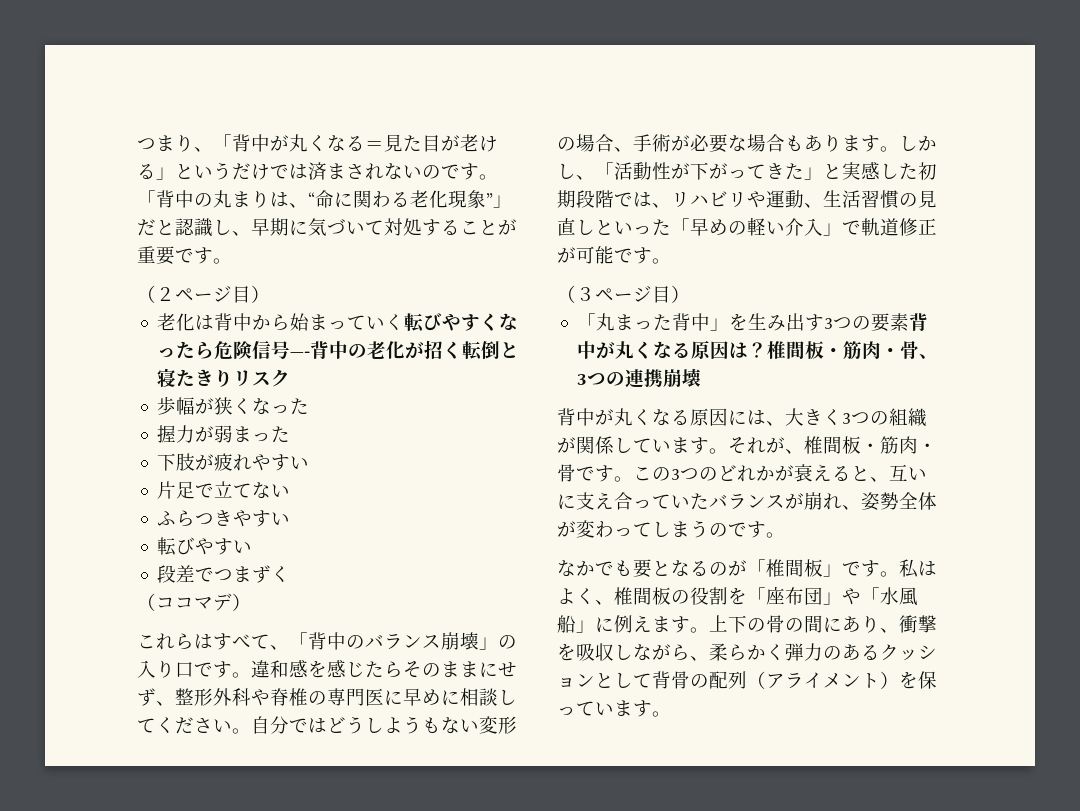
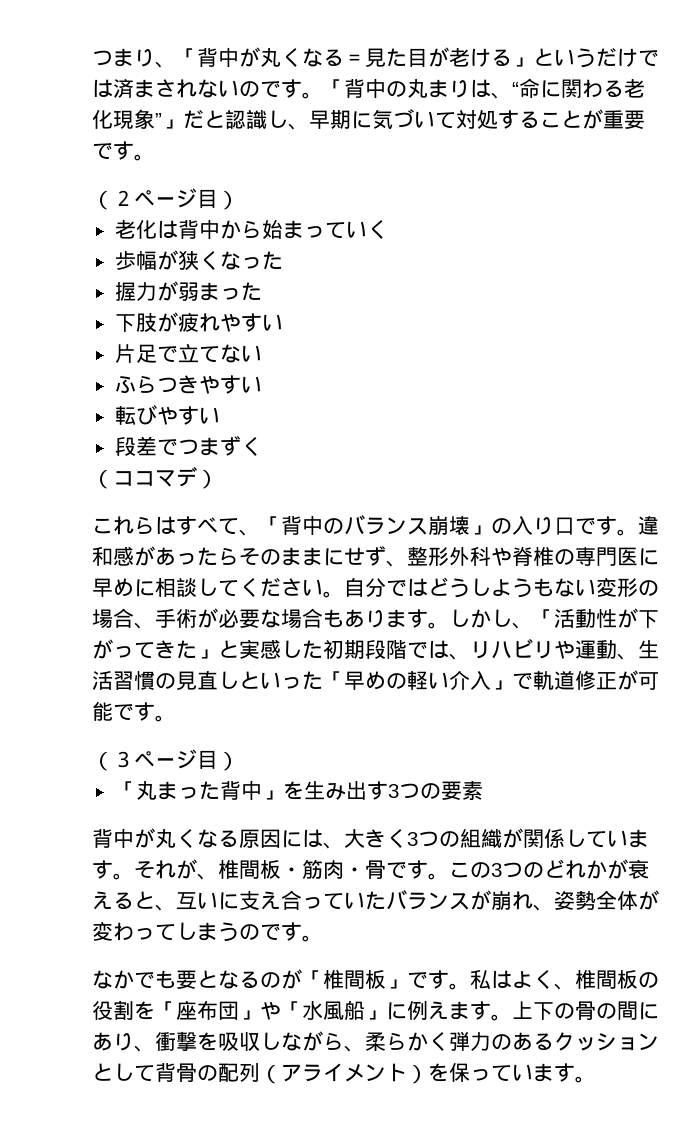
- 老化は背中から始まっていく転びやすくなったら危険信号—-背中の老化が招く転倒と寝たきりリスク
+ 老化は背中から始まっていく
- 違和感を感じたらそのままにせず、整形外科や脊椎の専門医に早めに相談してください。
+ 違和感があったらそのままにせず、整形外科や脊椎の専門医に早めに相談してください。
- 「丸まった背中」を生み出す3つの要素背中が丸くなる原因は？椎間板・筋肉・骨、3つの連携崩壊
+ 「丸まった背中」を生み出す3つの要素

